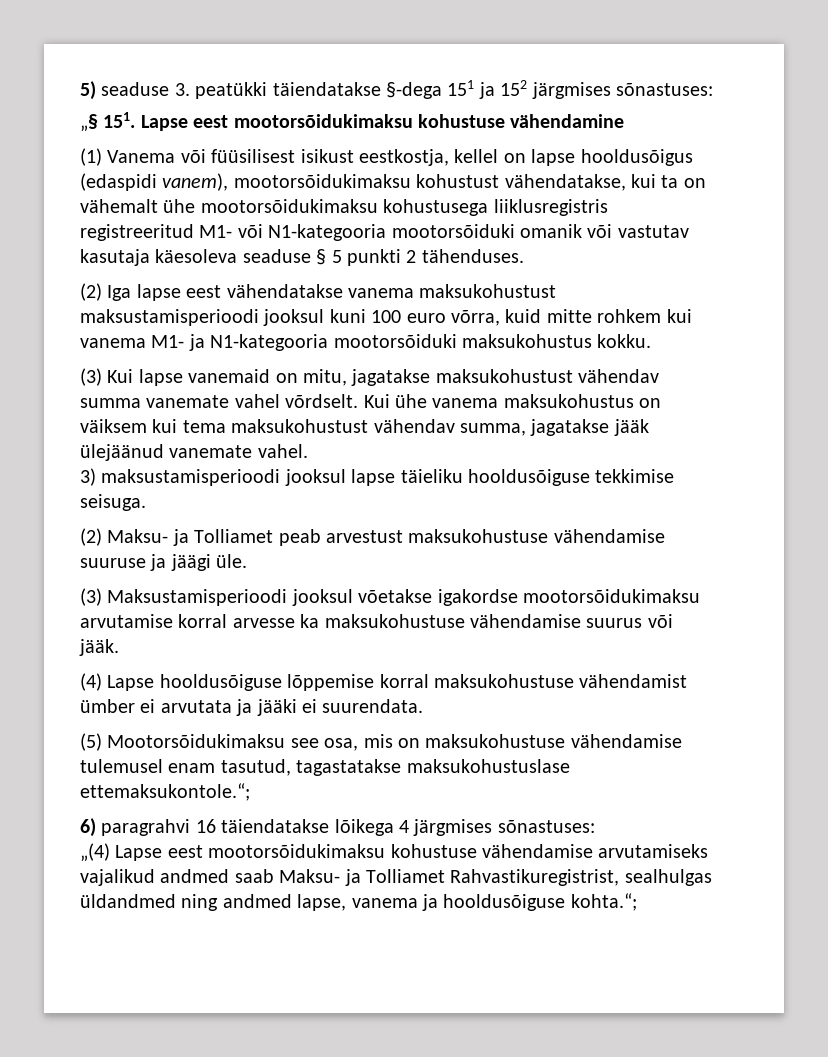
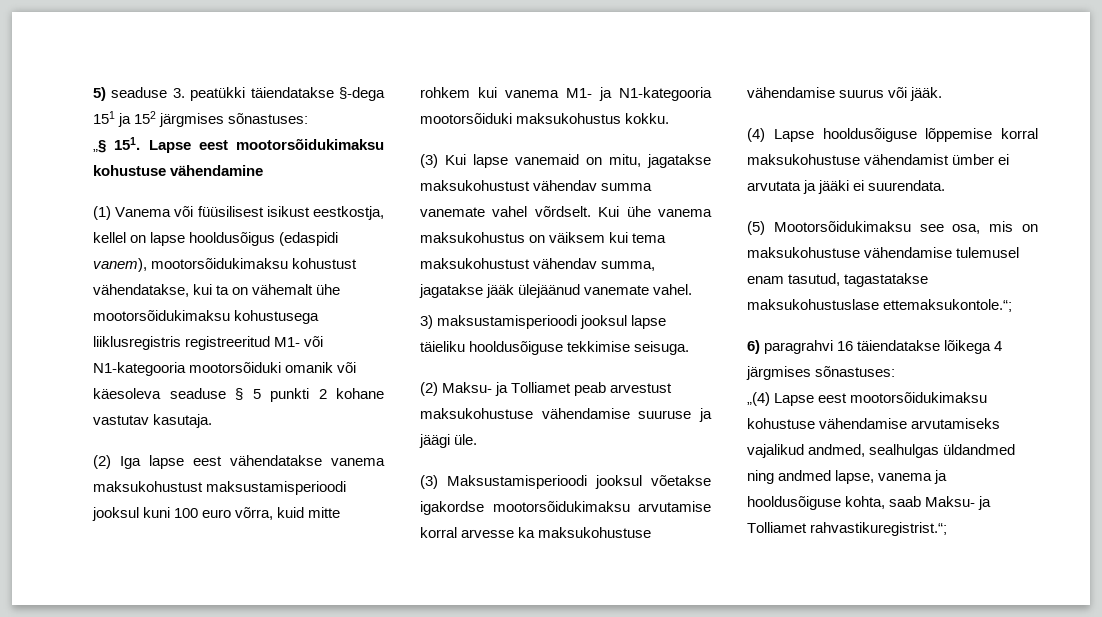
- (1) Vanema või füüsilisest isikust eestkostja, kellel on lapse hooldusõigus (edaspidi vanem), mootorsõidukimaksu kohustust vähendatakse, kui ta on vähemalt ühe mootorsõidukimaksu kohustusega liiklusregistris registreeritud M1- või N1-kategooria mootorsõiduki omanik või vastutav kasutaja käesoleva seaduse § 5 punkti 2 tähenduses.
+ (1) Vanema või füüsilisest isikust eestkostja, kellel on lapse hooldusõigus (edaspidi vanem), mootorsõidukimaksu kohustust vähendatakse, kui ta on vähemalt ühe mootorsõidukimaksu kohustusega liiklusregistris registreeritud M1- või N1-kategooria mootorsõiduki omanik või käesoleva seaduse § 5 punkti 2 kohane vastutav kasutaja.
- „(4) Lapse eest mootorsõidukimaksu kohustuse vähendamise arvutamiseks vajalikud andmed saab Maksu- ja Tolliamet Rahvastikuregistrist, sealhulgas üldandmed ning andmed lapse, vanema ja hooldusõiguse kohta.“;
+ „(4) Lapse eest mootorsõidukimaksu kohustuse vähendamise arvutamiseks vajalikud andmed, sealhulgas üldandmed ning andmed lapse, vanema ja hooldusõiguse kohta, saab Maksu- ja Tolliamet rahvastikuregistrist.“;

